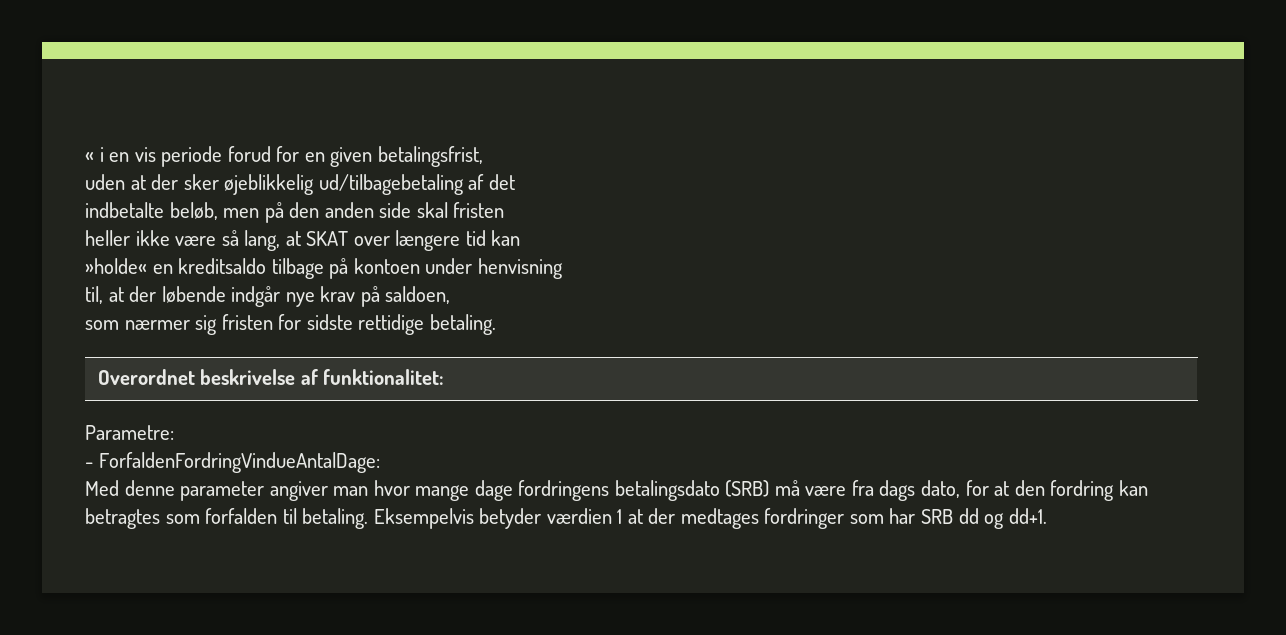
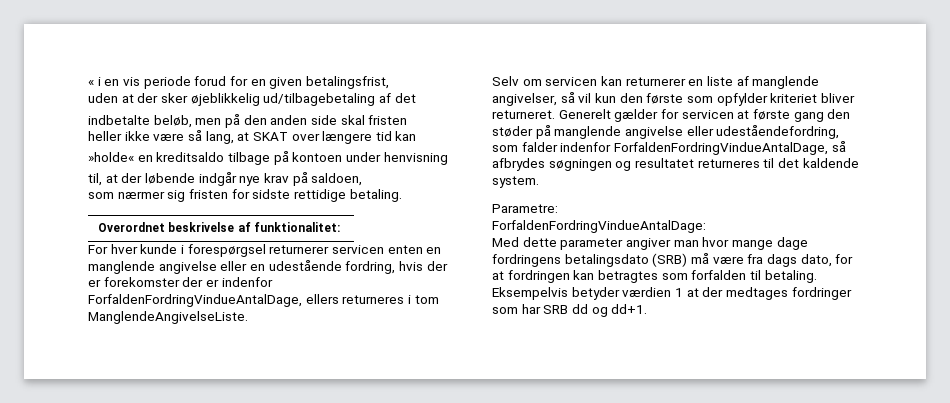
+ For hver kunde i forespørgsel returnerer servicen enten en manglende angivelse eller en udestående fordring, hvis der er forekomster der er indenfor ForfaldenFordringVindueAntalDage, ellers returneres i tom ManglendeAngivelseListe.
+ Selv om servicen kan returnerer en liste af manglende angivelser, så vil kun den første som opfylder kriteriet bliver returneret. Generelt gælder for servicen at første gang den støder på manglende angivelse eller udeståendefordring, som falder indenfor ForfaldenFordringVindueAntalDage, så afbrydes søgningen og resultatet returneres til det kaldende system.
- - ForfaldenFordringVindueAntalDage:
+ ForfaldenFordringVindueAntalDage:
- Med denne parameter angiver man hvor mange dage fordringens betalingsdato (SRB) må være fra dags dato, for at den fordring kan betragtes som forfalden til betaling.
+ Med dette parameter angiver man hvor mange dage fordringens betalingsdato (SRB) må være fra dags dato, for at fordringen kan betragtes som forfalden til betaling.

